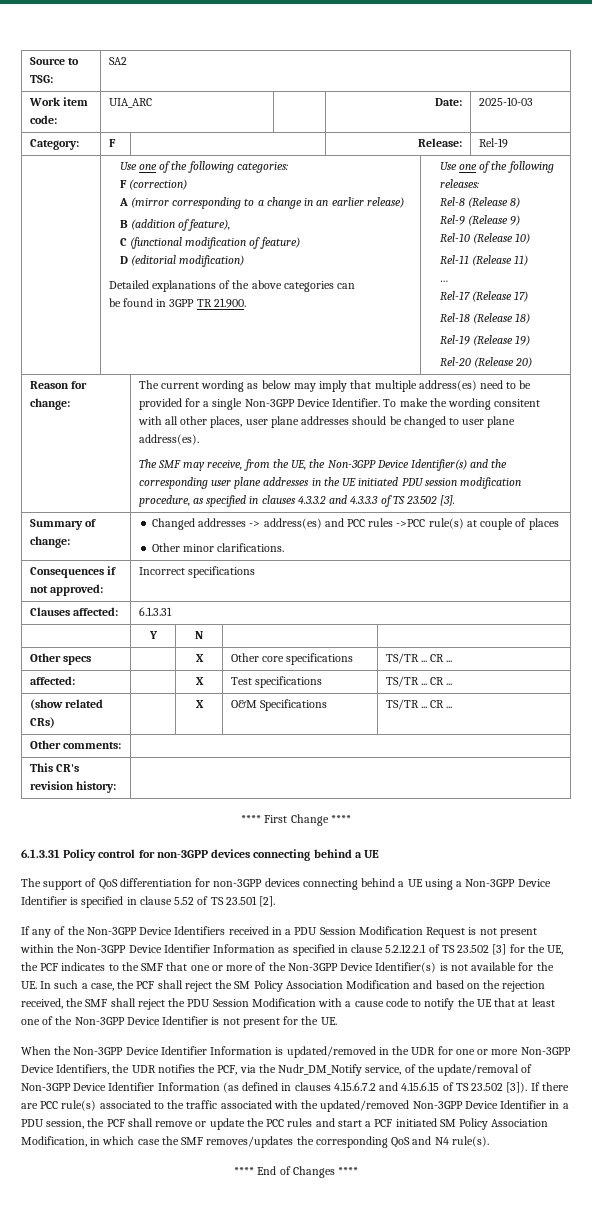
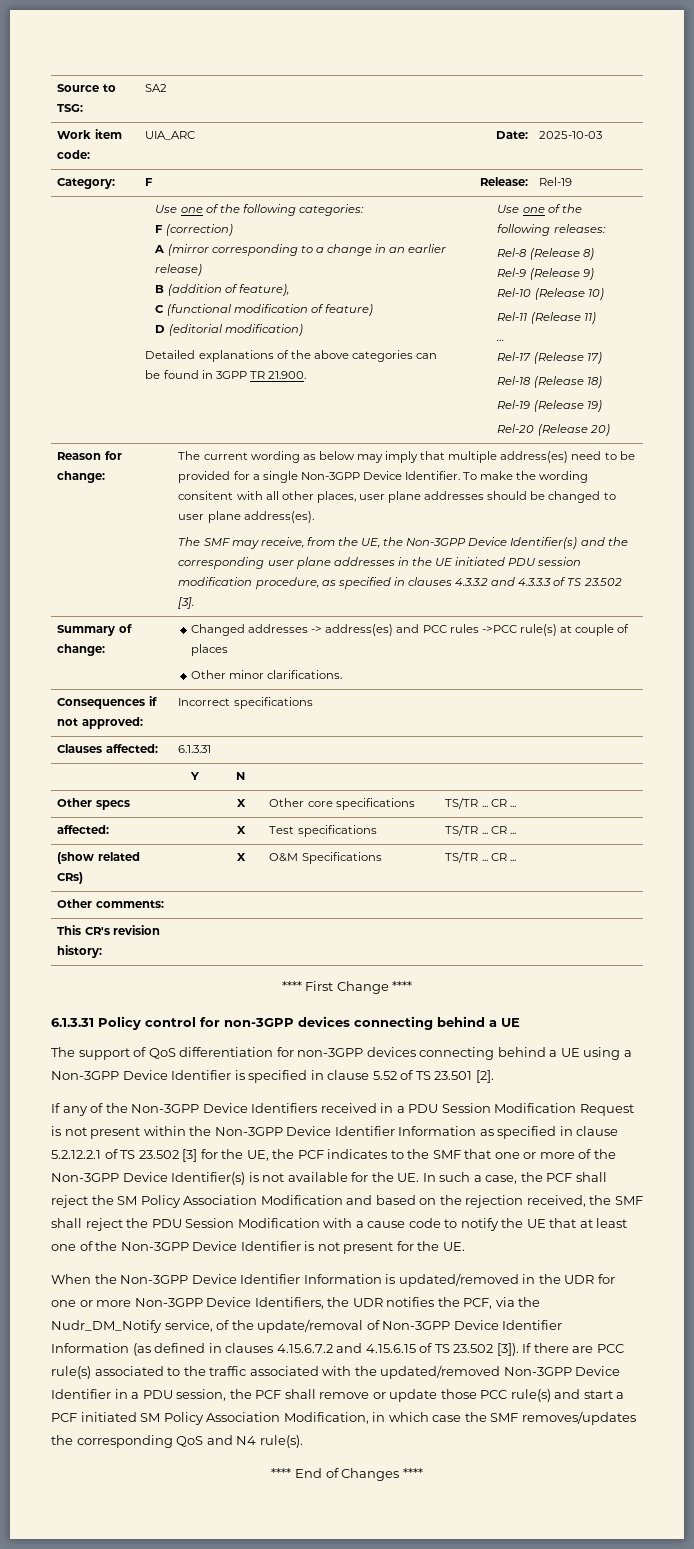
- If there are PCC rule(s) associated to the traffic associated with the updated/removed Non-3GPP Device Identifier in a PDU session, the PCF shall remove or update the PCC rules and start a PCF initiated SM Policy Association Modification, in which case the SMF removes/updates the corresponding QoS and N4 rule(s).
+ If there are PCC rule(s) associated to the traffic associated with the updated/removed Non-3GPP Device Identifier in a PDU session, the PCF shall remove or update those PCC rule(s) and start a PCF initiated SM Policy Association Modification, in which case the SMF removes/updates the corresponding QoS and N4 rule(s).

